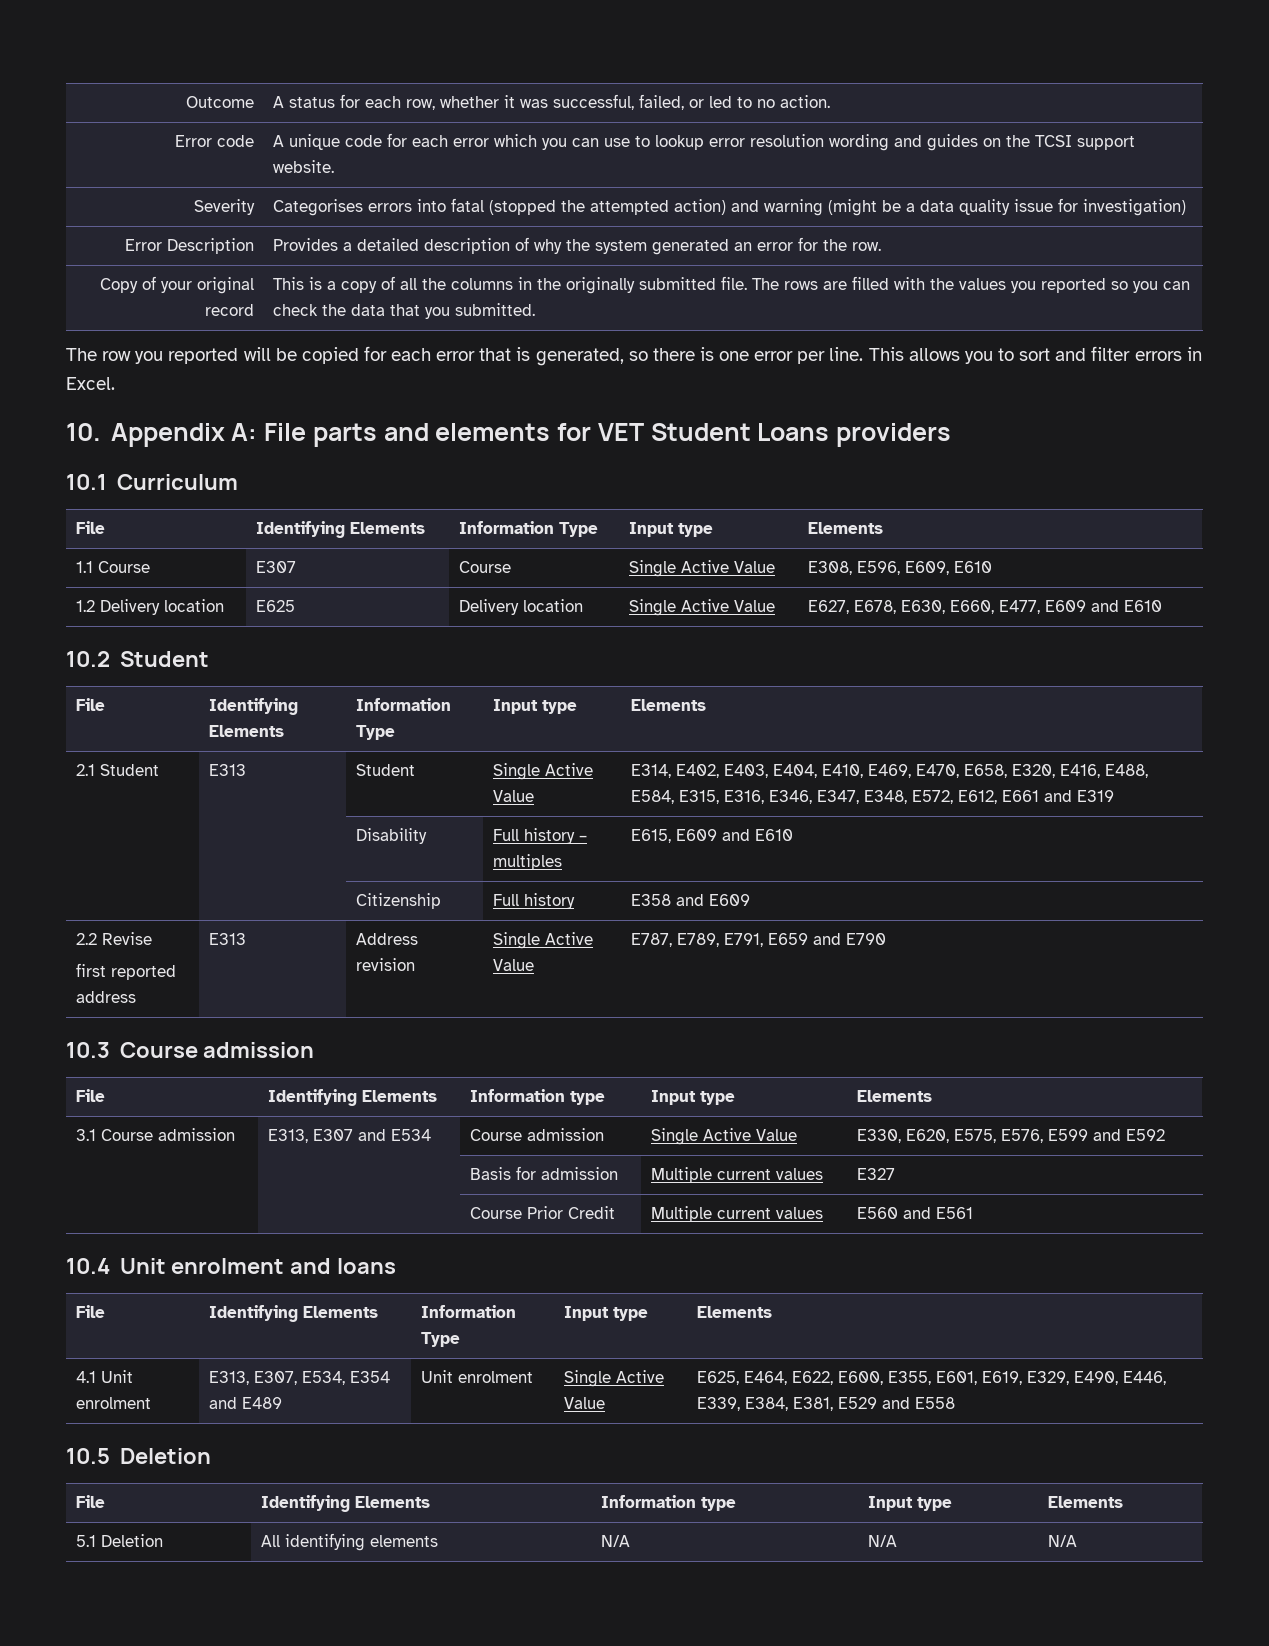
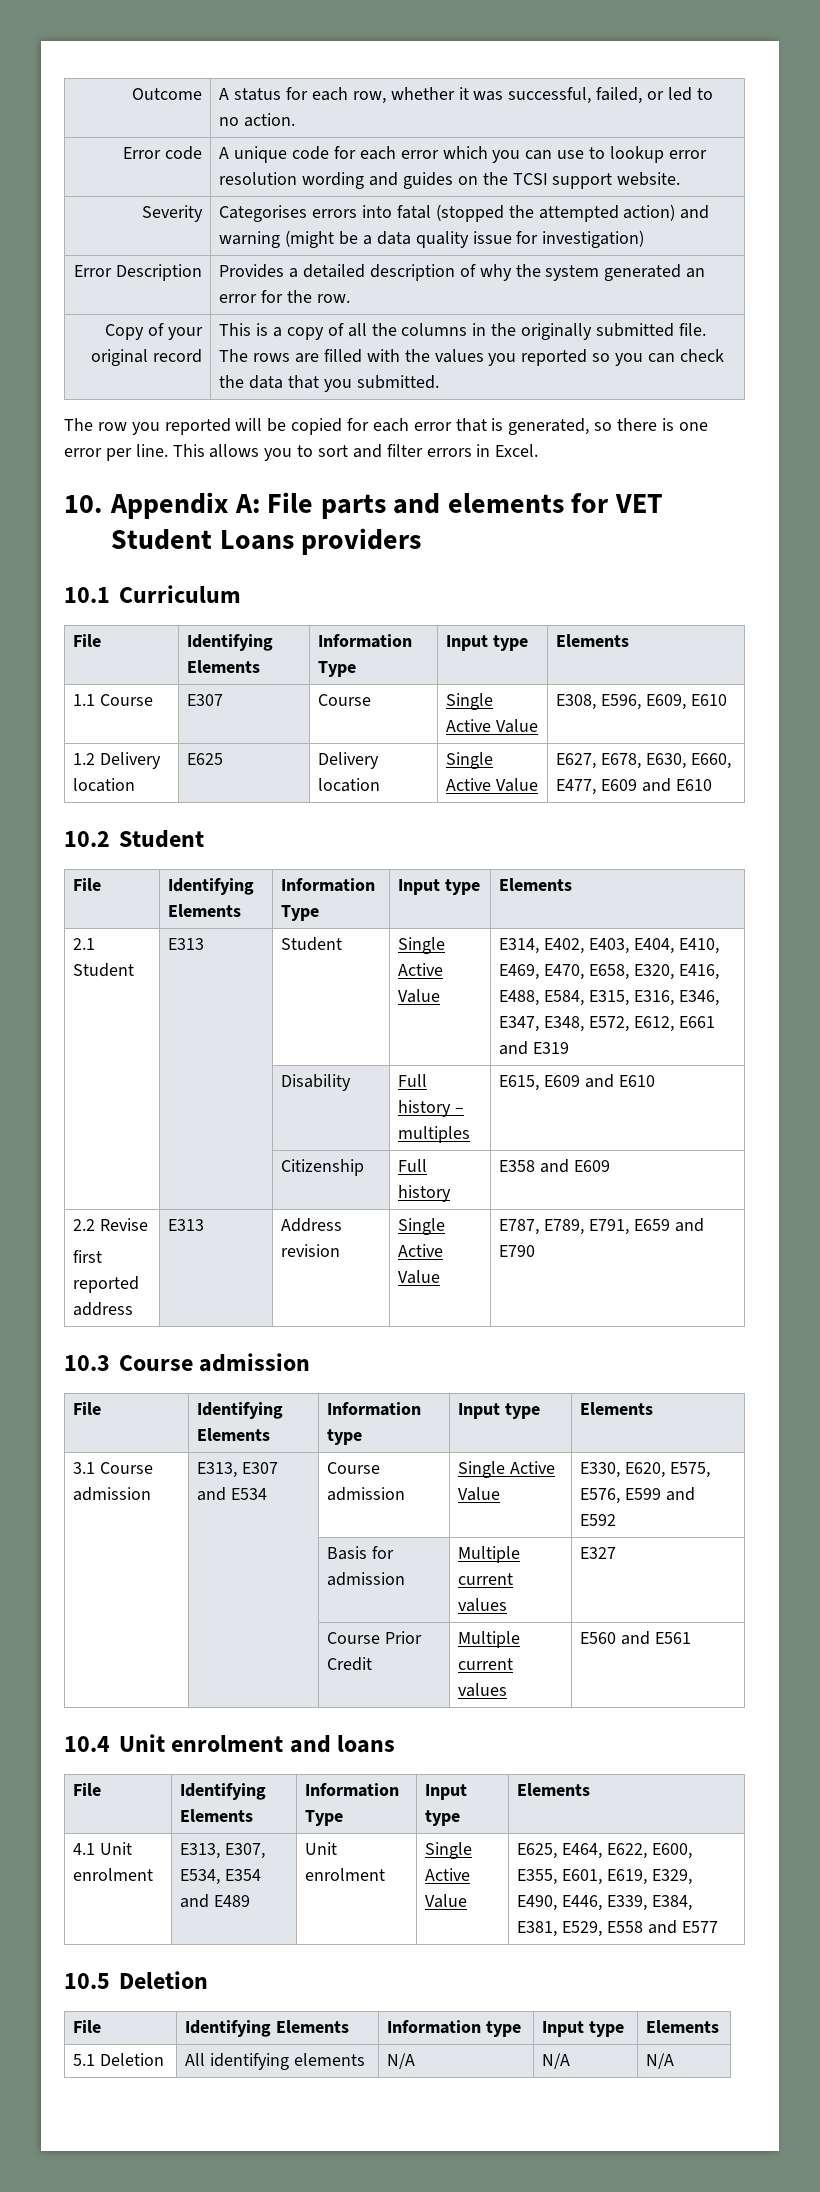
- 4.1 Unit enrolment | E313, E307, E534, E354 and E489 | Unit enrolment | Single Active Value | E625, E464, E622, E600, E355, E601, E619, E329, E490, E446, E339, E384, E381, E529 and E558
+ 4.1 Unit enrolment | E313, E307, E534, E354 and E489 | Unit enrolment | Single Active Value | E625, E464, E622, E600, E355, E601, E619, E329, E490, E446, E339, E384, E381, E529, E558 and E577

